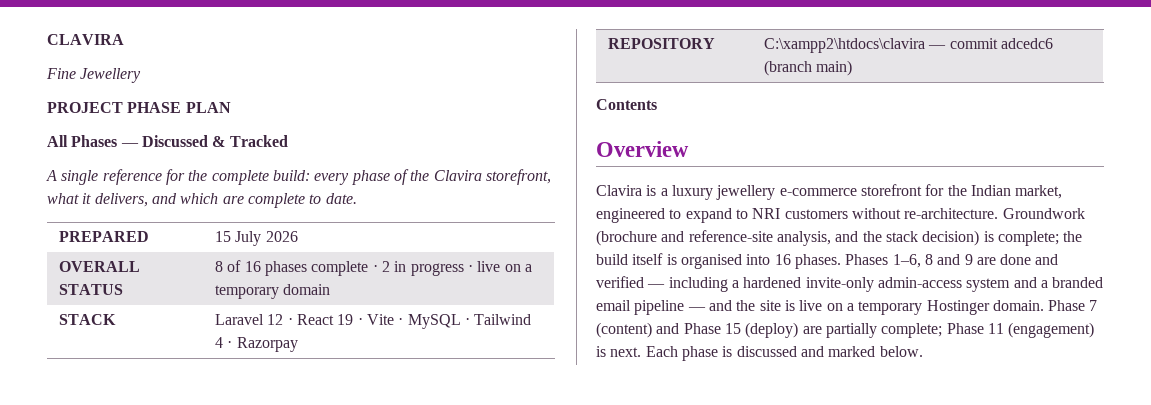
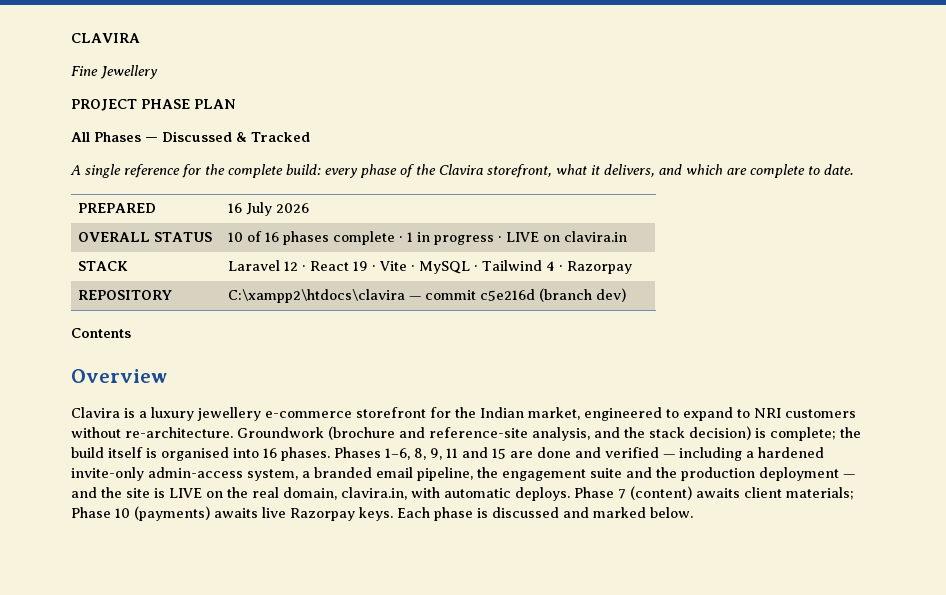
- PREPARED | 15 July 2026
+ PREPARED | 16 July 2026
- OVERALL STATUS | 8 of 16 phases complete · 2 in progress · live on a temporary domain
+ OVERALL STATUS | 10 of 16 phases complete · 1 in progress · LIVE on clavira.in
- REPOSITORY | C:\xampp2\htdocs\clavira — commit adcedc6 (branch main)
+ REPOSITORY | C:\xampp2\htdocs\clavira — commit c5e216d (branch dev)
- Phases 1–6, 8 and 9 are done and verified — including a hardened invite-only admin-access system and a branded email pipeline — and the site is live on a temporary Hostinger domain. Phase 7 (content) and Phase 15 (deploy) are partially complete; Phase 11 (engagement) is next.
+ Phases 1–6, 8, 9, 11 and 15 are done and verified — including a hardened invite-only admin-access system, a branded email pipeline, the engagement suite and the production deployment — and the site is LIVE on the real domain, clavira.in, with automatic deploys. Phase 7 (content) awaits client materials; Phase 10 (payments) awaits live Razorpay keys.

